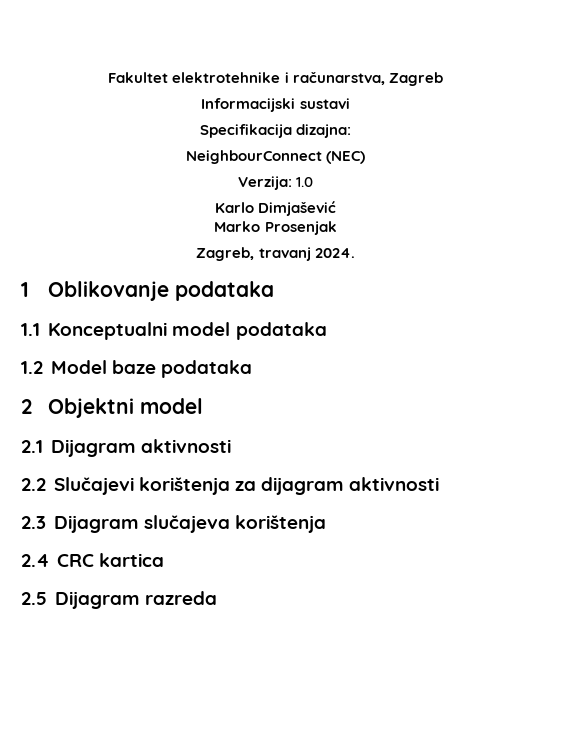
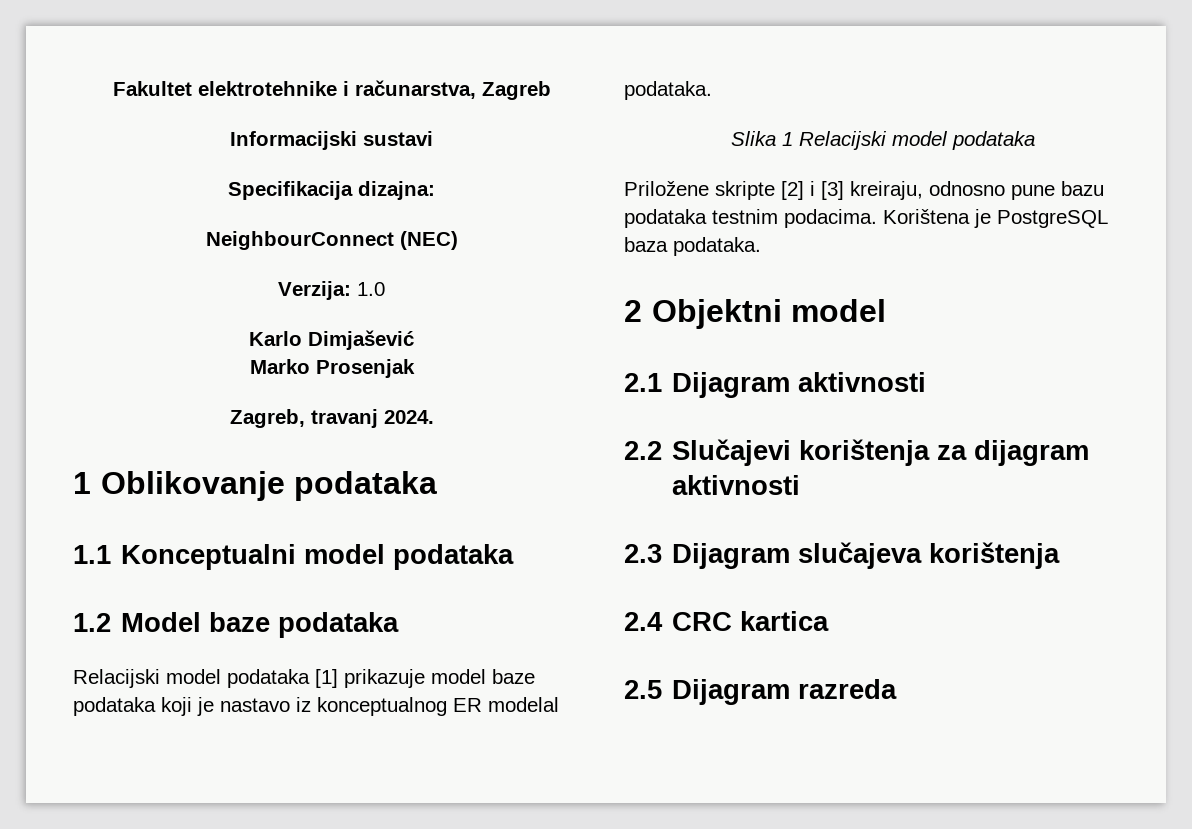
+ Relacijski model podataka [1] prikazuje model baze podataka koji je nastavo iz konceptualnog ER modelal podataka.
+ Slika 1 Relacijski model podataka
+ Priložene skripte [2] i [3] kreiraju, odnosno pune bazu podataka testnim podacima. Korištena je PostgreSQL baza podataka.

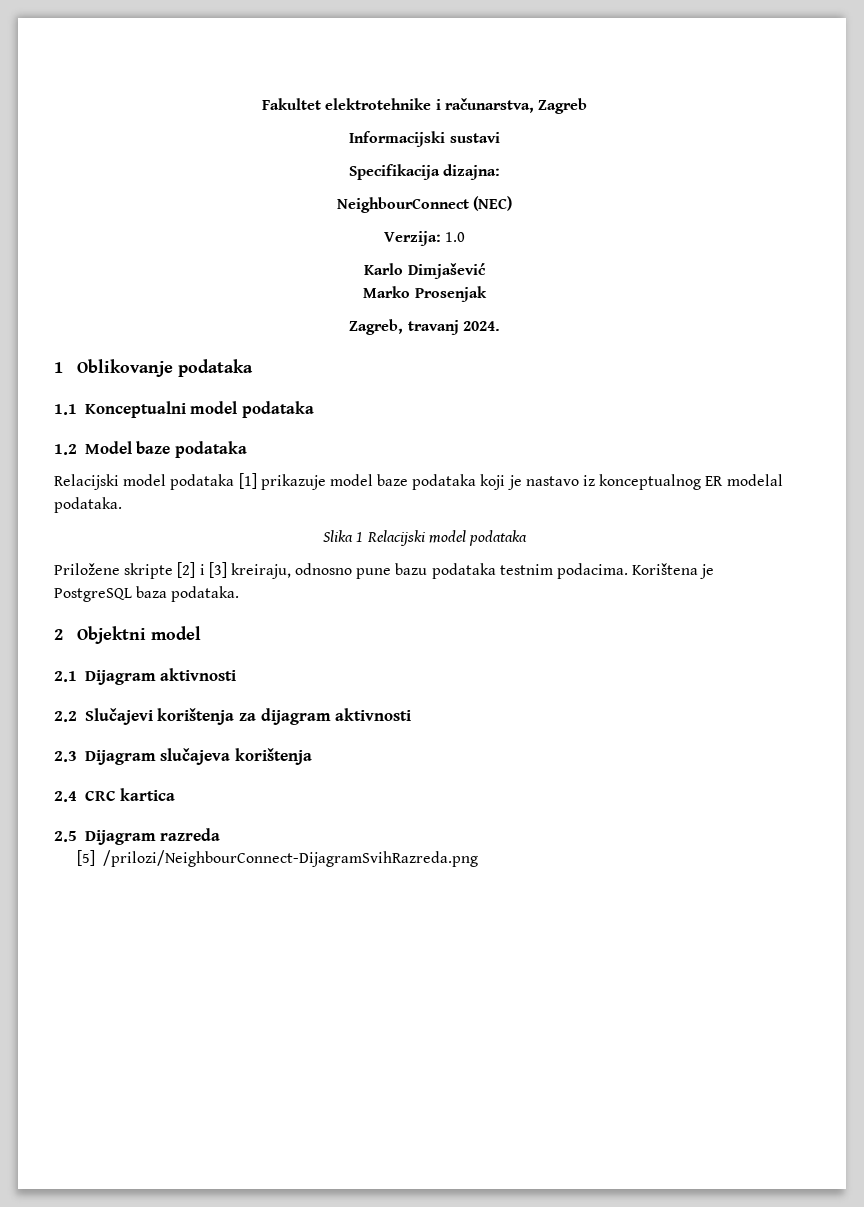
+ [5] /prilozi/NeighbourConnect-DijagramSvihRazreda.png

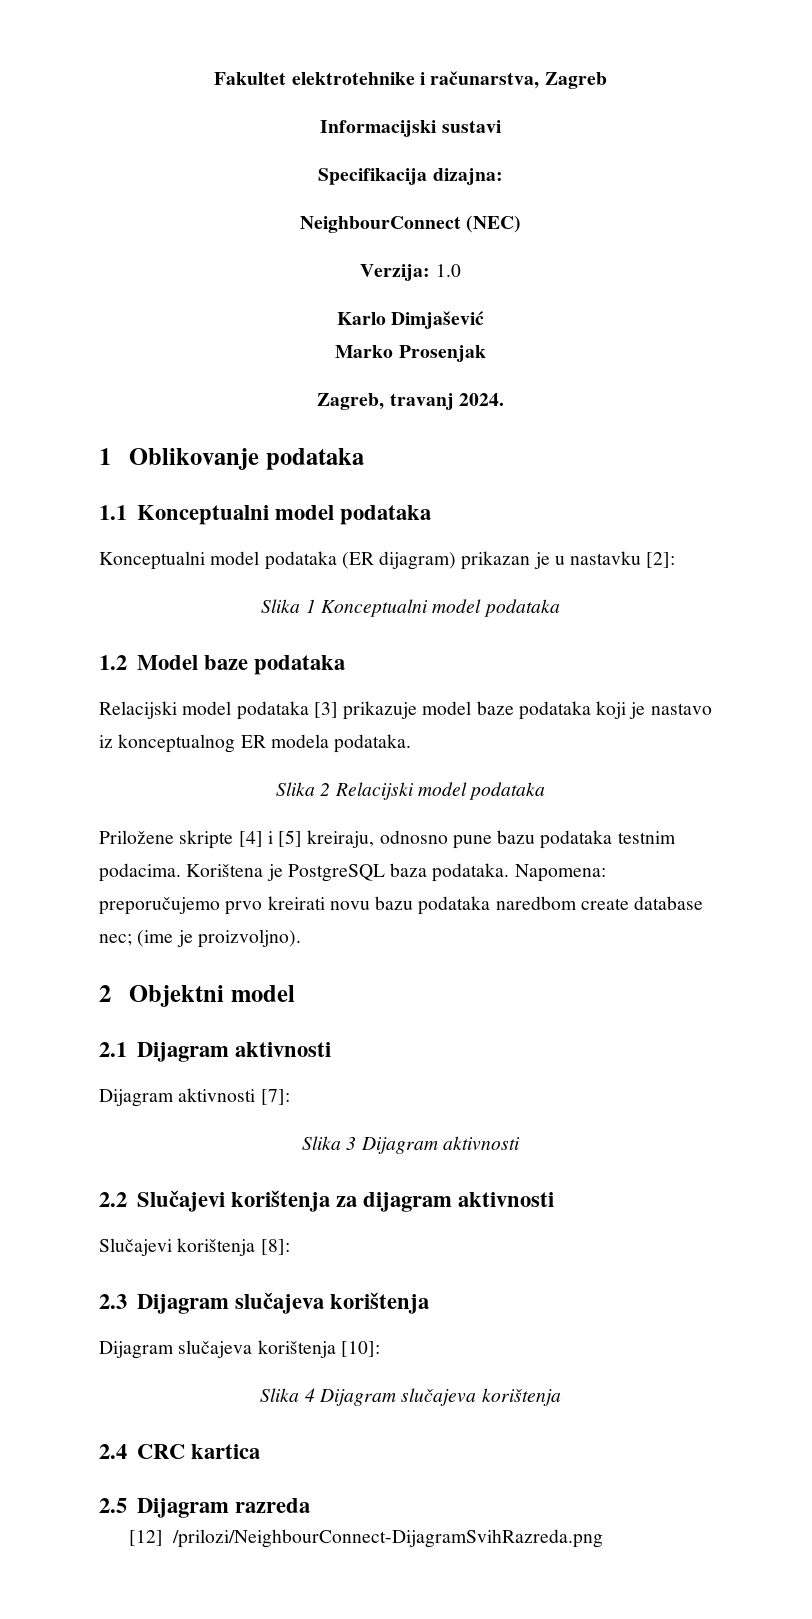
+ Konceptualni model podataka (ER dijagram) prikazan je u nastavku [2]:
+ Slika 1 Konceptualni model podataka
- Relacijski model podataka [1] prikazuje model baze podataka koji je nastavo iz konceptualnog ER modelal podataka.
+ Relacijski model podataka [3] prikazuje model baze podataka koji je nastavo iz konceptualnog ER modela podataka.
- Slika 1 Relacijski model podataka
+ Slika 2 Relacijski model podataka
- Priložene skripte [2] i [3] kreiraju, odnosno pune bazu podataka testnim podacima.
+ Priložene skripte [4] i [5] kreiraju, odnosno pune bazu podataka testnim podacima.
+ Napomena: preporučujemo prvo kreirati novu bazu podataka naredbom create database nec; (ime je proizvoljno).
+ Dijagram aktivnosti [7]:
+ Slika 3 Dijagram aktivnosti
+ Slučajevi korištenja [8]:
+ Dijagram slučajeva korištenja [10]:
+ Slika 4 Dijagram slučajeva korištenja
- [5] /prilozi/NeighbourConnect-DijagramSvihRazreda.png
+ [12] /prilozi/NeighbourConnect-DijagramSvihRazreda.png

